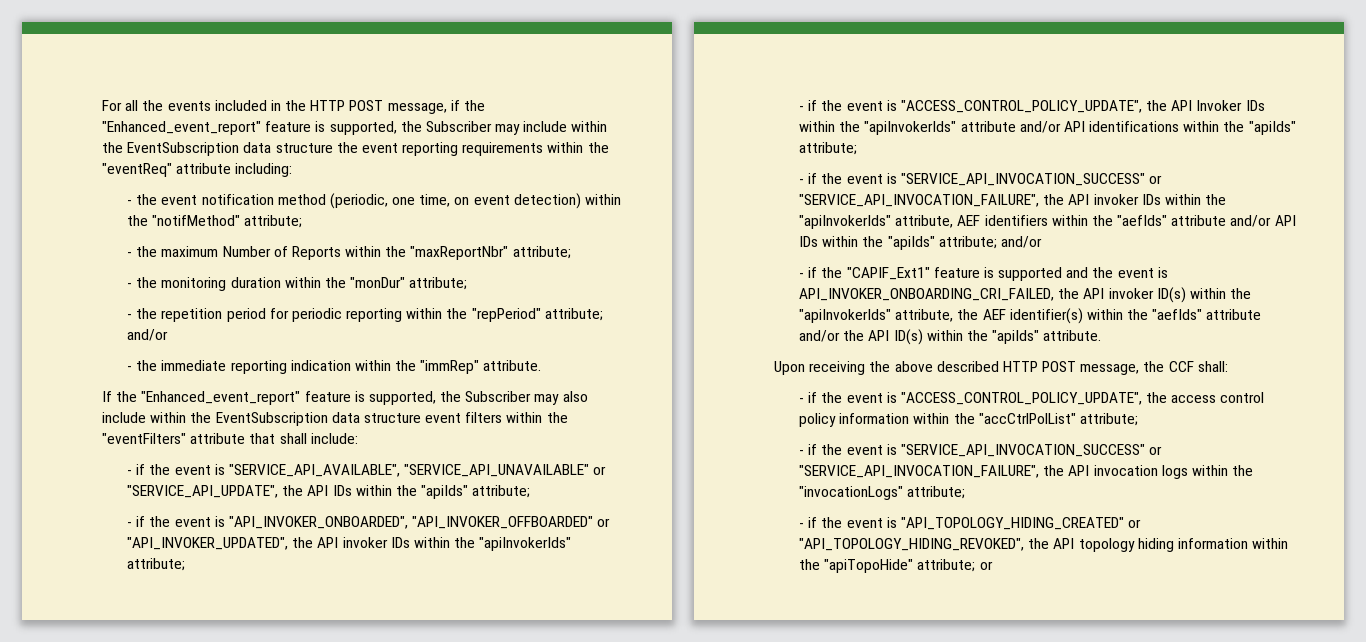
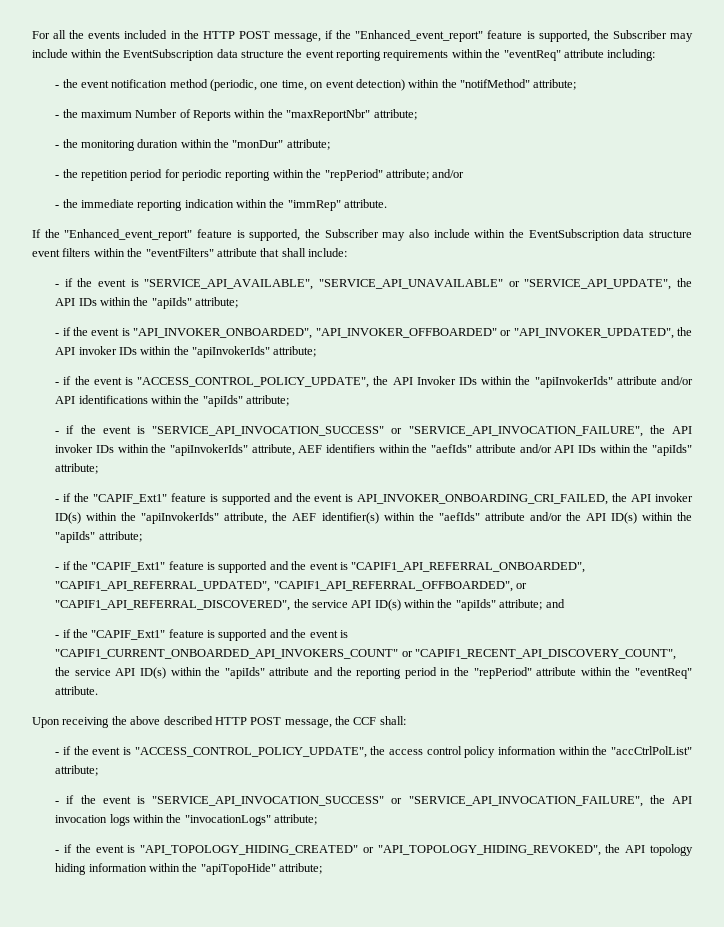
- - if the event is "SERVICE_API_INVOCATION_SUCCESS" or "SERVICE_API_INVOCATION_FAILURE", the API invoker IDs within the "apiInvokerIds" attribute, AEF identifiers within the "aefIds" attribute and/or API IDs within the "apiIds" attribute; and/or
+ - if the event is "SERVICE_API_INVOCATION_SUCCESS" or "SERVICE_API_INVOCATION_FAILURE", the API invoker IDs within the "apiInvokerIds" attribute, AEF identifiers within the "aefIds" attribute and/or API IDs within the "apiIds" attribute;
- - if the "CAPIF_Ext1" feature is supported and the event is API_INVOKER_ONBOARDING_CRI_FAILED, the API invoker ID(s) within the "apiInvokerIds" attribute, the AEF identifier(s) within the "aefIds" attribute and/or the API ID(s) within the "apiIds" attribute.
+ - if the "CAPIF_Ext1" feature is supported and the event is API_INVOKER_ONBOARDING_CRI_FAILED, the API invoker ID(s) within the "apiInvokerIds" attribute, the AEF identifier(s) within the "aefIds" attribute and/or the API ID(s) within the "apiIds" attribute;
+ - if the "CAPIF_Ext1" feature is supported and the event is "CAPIF1_API_REFERRAL_ONBOARDED", "CAPIF1_API_REFERRAL_UPDATED", "CAPIF1_API_REFERRAL_OFFBOARDED", or "CAPIF1_API_REFERRAL_DISCOVERED", the service API ID(s) within the "apiIds" attribute; and
+ - if the "CAPIF_Ext1" feature is supported and the event is "CAPIF1_CURRENT_ONBOARDED_API_INVOKERS_COUNT" or "CAPIF1_RECENT_API_DISCOVERY_COUNT", the service API ID(s) within the "apiIds" attribute and the reporting period in the "repPeriod" attribute within the "eventReq" attribute.
- - if the event is "API_TOPOLOGY_HIDING_CREATED" or "API_TOPOLOGY_HIDING_REVOKED", the API topology hiding information within the "apiTopoHide" attribute; or
+ - if the event is "API_TOPOLOGY_HIDING_CREATED" or "API_TOPOLOGY_HIDING_REVOKED", the API topology hiding information within the "apiTopoHide" attribute;

